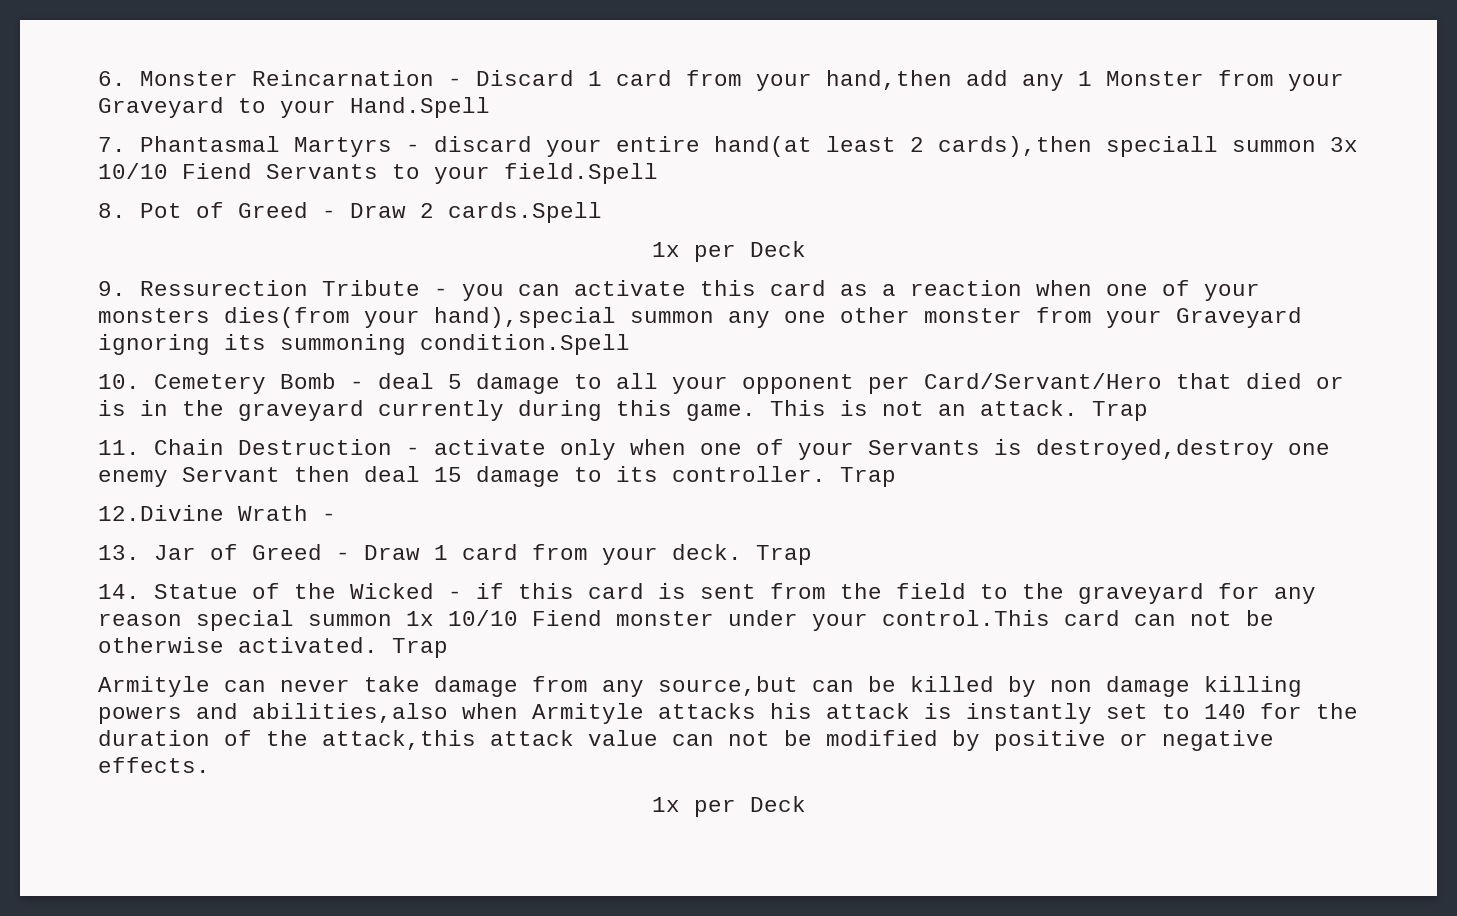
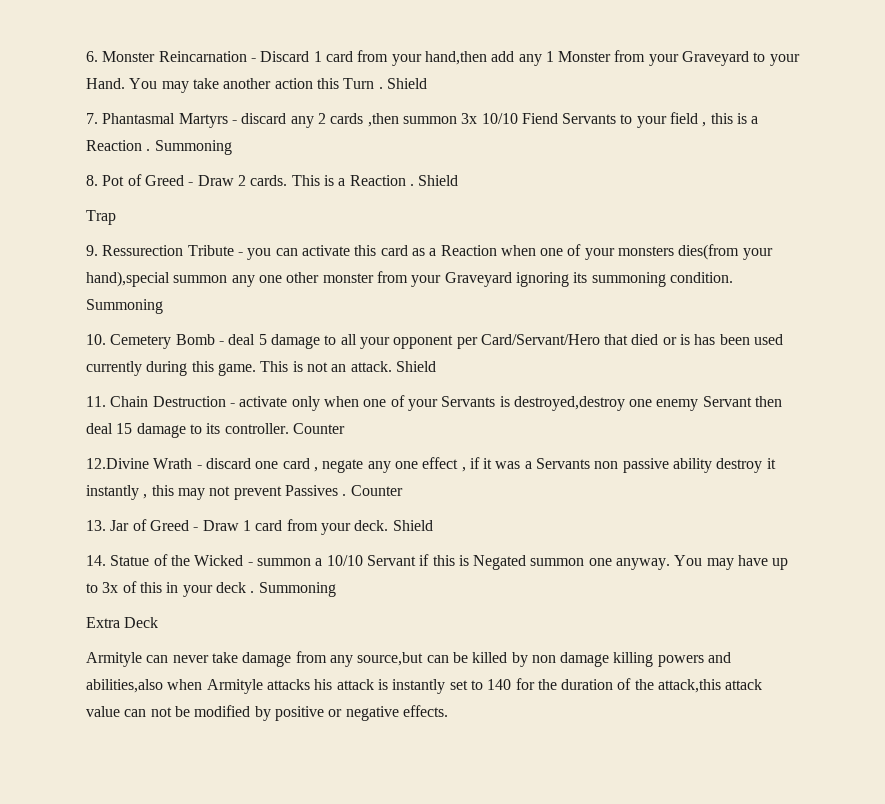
- 6. Monster Reincarnation - Discard 1 card from your hand,then add any 1 Monster from your Graveyard to your Hand.Spell
+ 6. Monster Reincarnation - Discard 1 card from your hand,then add any 1 Monster from your Graveyard to your Hand. You may take another action this Turn . Shield
- 7. Phantasmal Martyrs - discard your entire hand(at least 2 cards),then speciall summon 3x 10/10 Fiend Servants to your field.Spell
+ 7. Phantasmal Martyrs - discard any 2 cards ,then summon 3x 10/10 Fiend Servants to your field , this is a Reaction . Summoning
- 8. Pot of Greed - Draw 2 cards.Spell
- 1x per Deck
+ 8. Pot of Greed - Draw 2 cards. This is a Reaction . Shield
+ Trap
- 9. Ressurection Tribute - you can activate this card as a reaction when one of your monsters dies(from your hand),special summon any one other monster from your Graveyard ignoring its summoning condition.Spell
+ 9. Ressurection Tribute - you can activate this card as a Reaction when one of your monsters dies(from your hand),special summon any one other monster from your Graveyard ignoring its summoning condition. Summoning
- 10. Cemetery Bomb - deal 5 damage to all your opponent per Card/Servant/Hero that died or is in the graveyard currently during this game.
+ 10. Cemetery Bomb - deal 5 damage to all your opponent per Card/Servant/Hero that died or is has been used currently during this game.
- This is not an attack. Trap
+ This is not an attack. Shield
- 11. Chain Destruction - activate only when one of your Servants is destroyed,destroy one enemy Servant then deal 15 damage to its controller. Trap
+ 11. Chain Destruction - activate only when one of your Servants is destroyed,destroy one enemy Servant then deal 15 damage to its controller. Counter
- 12.Divine Wrath -
+ 12.Divine Wrath - discard one card , negate any one effect , if it was a Servants non passive ability destroy it instantly , this may not prevent Passives . Counter
- 13. Jar of Greed - Draw 1 card from your deck. Trap
+ 13. Jar of Greed - Draw 1 card from your deck. Shield
- 14. Statue of the Wicked - if this card is sent from the field to the graveyard for any reason special summon 1x 10/10 Fiend monster under your control.This card can not be otherwise activated. Trap
+ 14. Statue of the Wicked - summon a 10/10 Servant if this is Negated summon one anyway. You may have up to 3x of this in your deck . Summoning
+ Extra Deck
  Armityle can never take damage from any source,but can be killed by non damage killing powers and abilities,also when Armityle attacks his attack is instantly set to 140 for the duration of the attack,this attack value can not be modified by positive or negative effects.
- 1x per Deck

